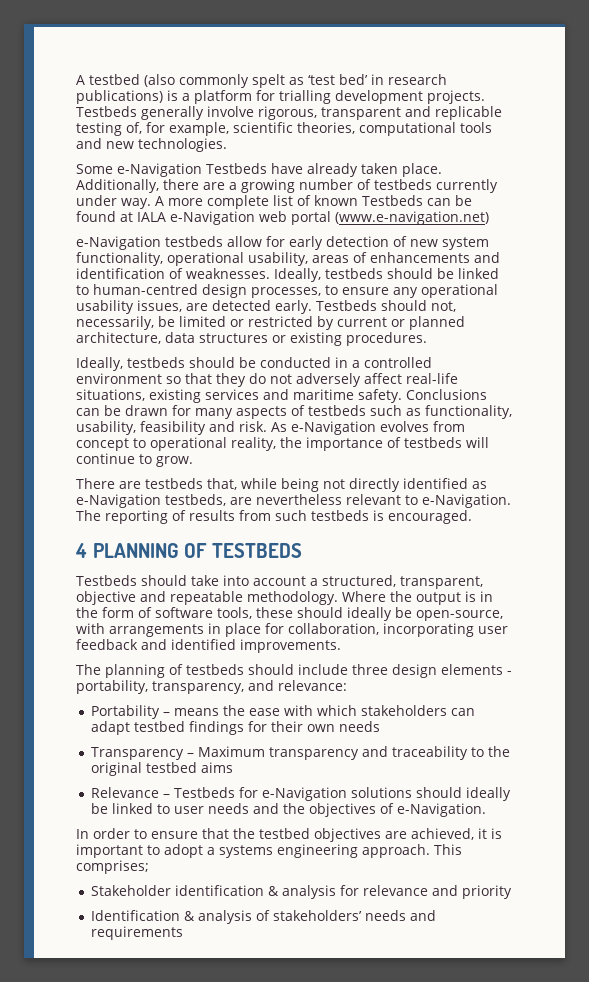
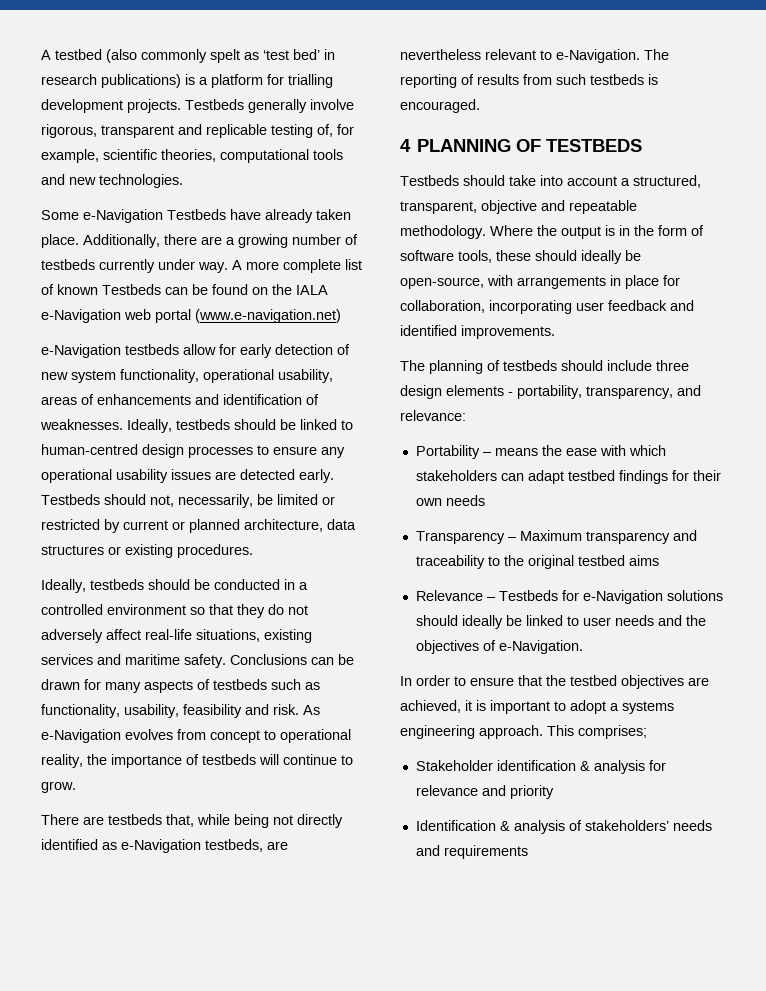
- A more complete list of known Testbeds can be found at IALA e-Navigation web portal (www.e-navigation.net)
+ A more complete list of known Testbeds can be found on the IALA e-Navigation web portal (www.e-navigation.net)
- Ideally, testbeds should be linked to human-centred design processes, to ensure any operational usability issues, are detected early.
+ Ideally, testbeds should be linked to human-centred design processes to ensure any operational usability issues are detected early.

